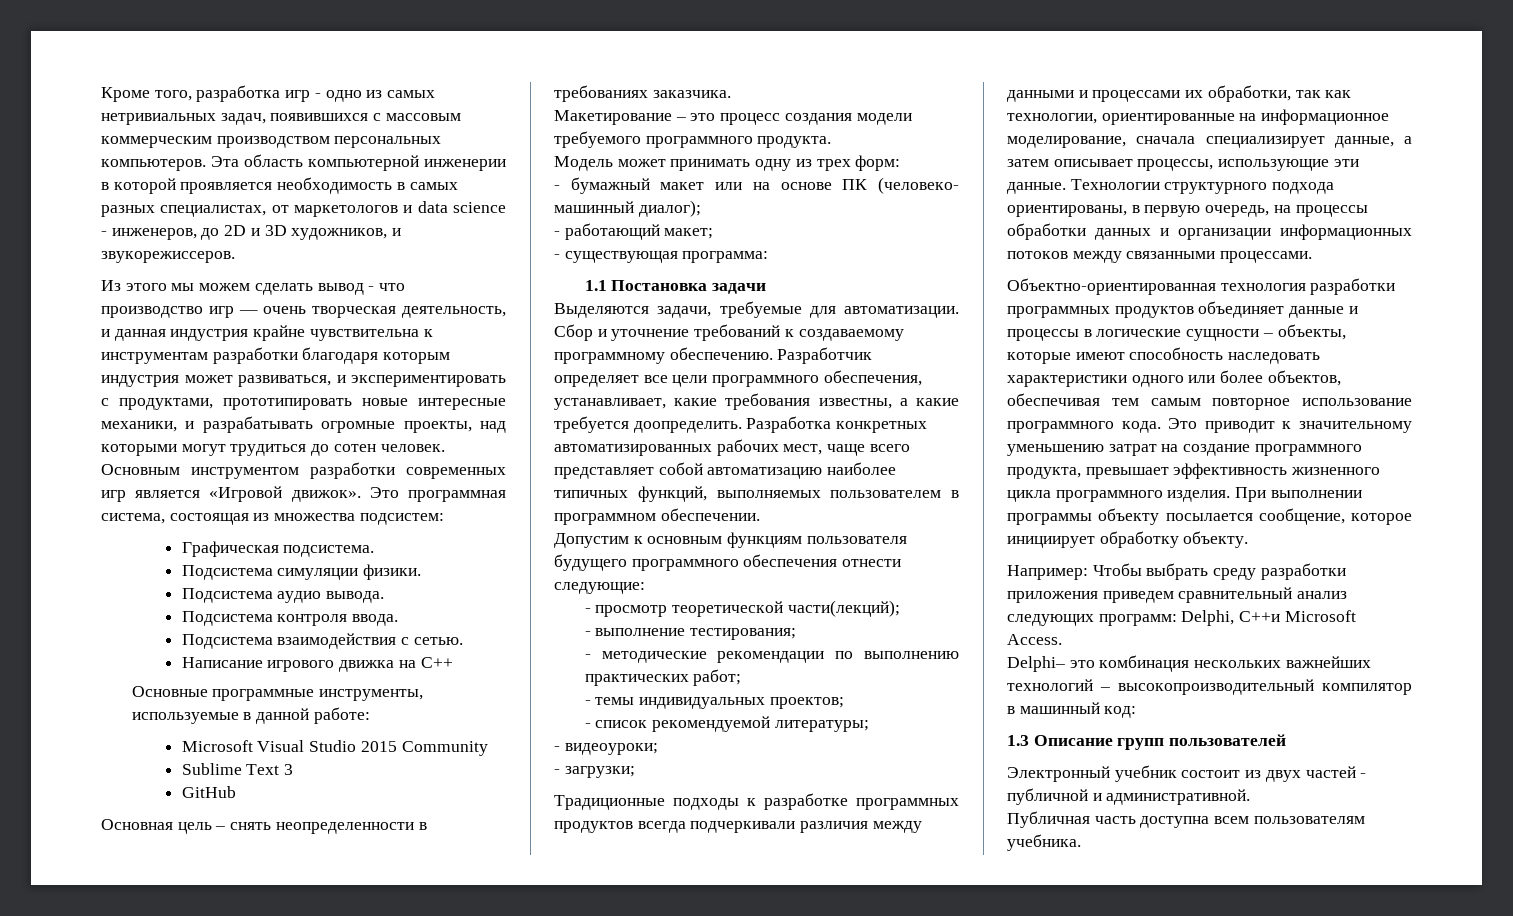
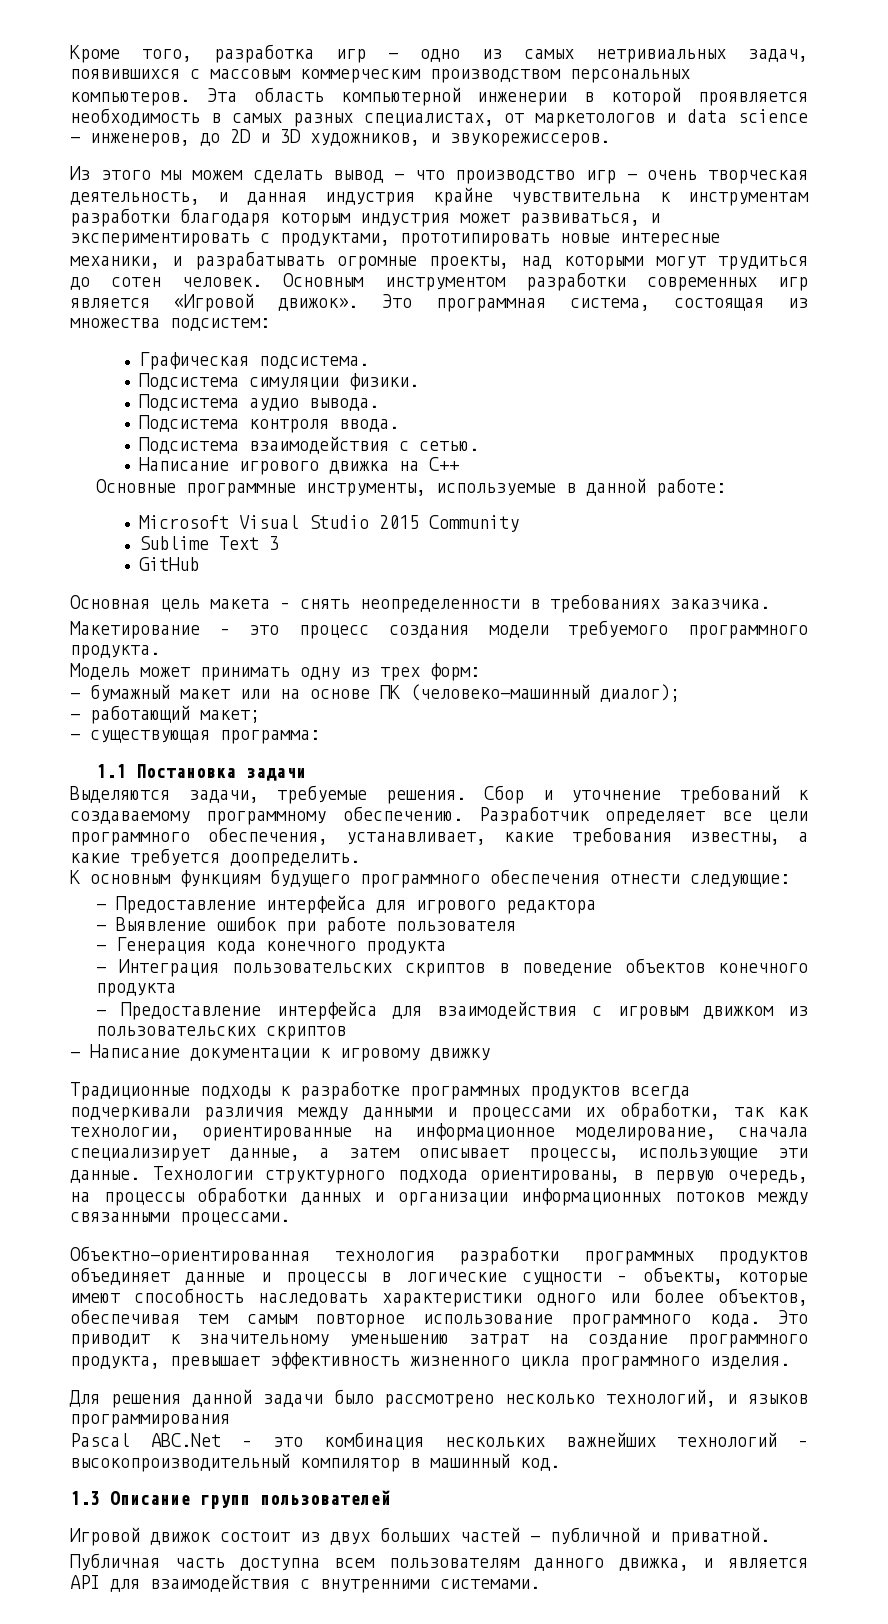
- Из этого мы можем сделать вывод - что производство игр — очень творческая деятельность, и данная индустрия крайне чувствительна к инструментам разработки благодаря которым индустрия может развиваться, и экспериментировать с продуктами, прототипировать новые интересные механики, и разрабатывать огромные проекты, над которыми могут трудиться до сотен человек.
+ Из этого мы можем сделать вывод - что производство игр - очень творческая деятельность, и данная индустрия крайне чувствительна к инструментам разработки благодаря которым индустрия может развиваться, и экспериментировать с продуктами, прототипировать новые интересные механики, и разрабатывать огромные проекты, над которыми могут трудиться до сотен человек.
- Основная цель – снять неопределенности в требованиях заказчика.
+ Основная цель макета – снять неопределенности в требованиях заказчика.
- - бумажный макет или на основе ПК (человеко- машинный диалог);
+ - бумажный макет или на основе ПК (человеко-машинный диалог);
- Выделяются задачи, требуемые для автоматизации.
+ Выделяются задачи, требуемые решения.
- Разработчик определяет все цели программного обеспечения, устанавливает, какие требования известны, а какие требуется доопределить. Разработка конкретных автоматизированных рабочих мест, чаще всего представляет собой автоматизацию наиболее типичных функций, выполняемых пользователем в программном обеспечении.
- Допустим к основным функциям пользователя будущего программного обеспечения отнести следующие:
+ Разработчик определяет все цели программного обеспечения, устанавливает, какие требования известны, а какие требуется доопределить.
+ К основным функциям будущего программного обеспечения отнести следующие:
- - просмотр теоретической части(лекций);
- - выполнение тестирования;
- - методические рекомендации по выполнению практических работ;
- - темы индивидуальных проектов;
- - список рекомендуемой литературы;
- - видеоуроки;
- - загрузки;
+ - Предоставление интерфейса для игрового редактора
+ - Выявление ошибок при работе пользователя
+ - Генерация кода конечного продукта
+ - Интеграция пользовательских скриптов в поведение объектов конечного продукта
+ - Предоставление интерфейса для взаимодействия с игровым движком из пользовательских скриптов
+ - Написание документации к игровому движку
- Это приводит к значительному уменьшению затрат на создание программного продукта, превышает эффективность жизненного цикла программного изделия. При выполнении программы объекту посылается сообщение, которое инициирует обработку объекту.
- Например: Чтобы выбрать среду разработки приложения приведем сравнительный анализ следующих программ: Delphi, C++и Microsoft Access.
- Delphi– это комбинация нескольких важнейших технологий – высокопроизводительный компилятор в машинный код:
+ Это приводит к значительному уменьшению затрат на создание программного продукта, превышает эффективность жизненного цикла программного изделия.
+ Для решения данной задачи было рассмотрено несколько технологий, и языков программирования
+ Pascal ABC.Net – это комбинация нескольких важнейших технологий – высокопроизводительный компилятор в машинный код.
- Электронный учебник состоит из двух частей - публичной и административной.
+ Игровой движок состоит из двух больших частей - публичной и приватной.
- Публичная часть доступна всем пользователям учебника.
+ Публичная часть доступна всем пользователям данного движка, и является API для взаимодействия с внутренними системами.

